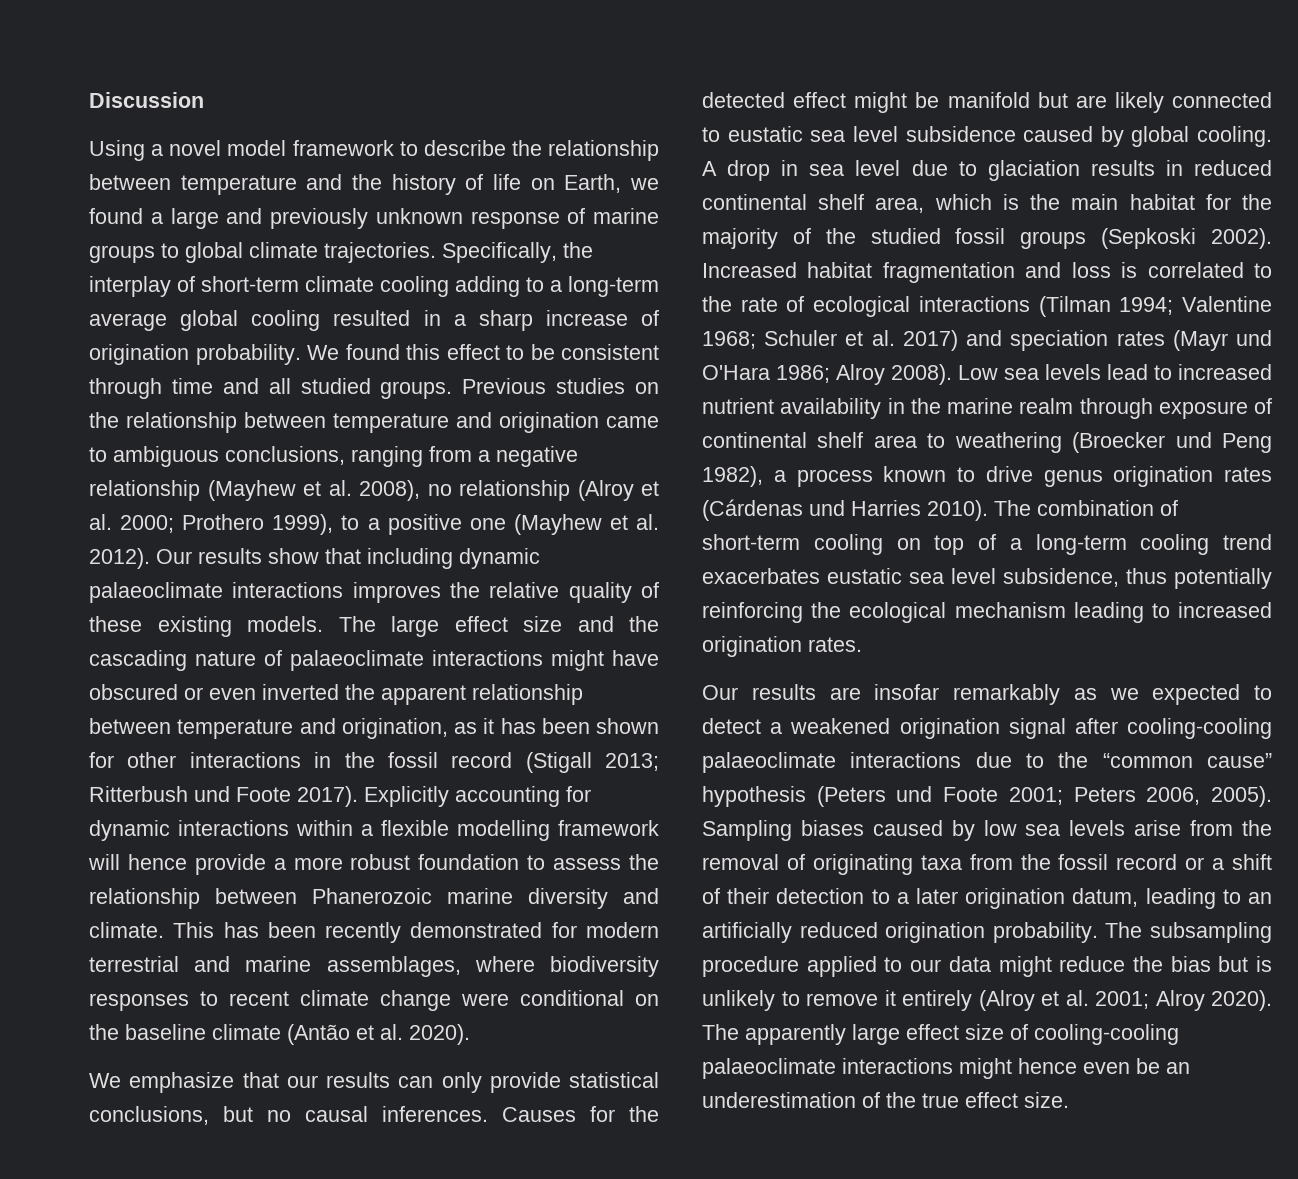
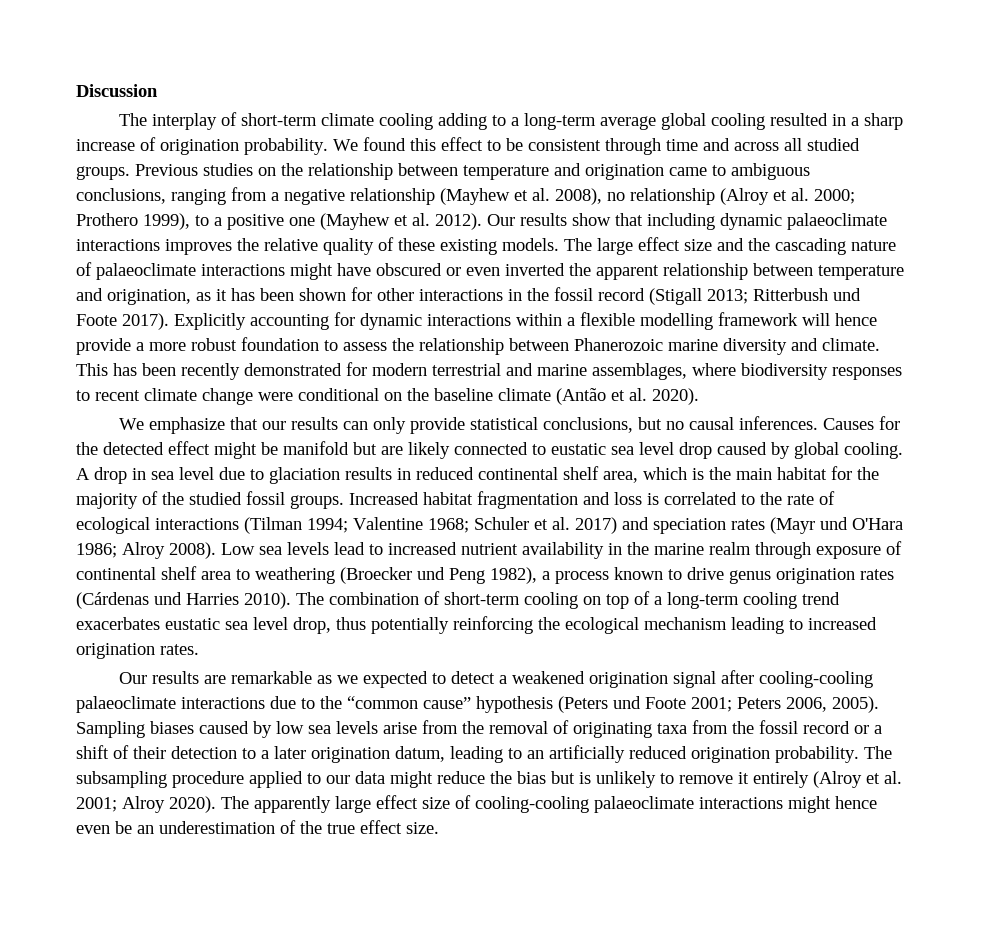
- Using a novel model framework to describe the relationship between temperature and the history of life on Earth, we found a large and previously unknown response of marine groups to global climate trajectories. Specifically, the interplay of short-term climate cooling adding to a long-term average global cooling resulted in a sharp increase of origination probability.
+ The interplay of short-term climate cooling adding to a long-term average global cooling resulted in a sharp increase of origination probability.
- We found this effect to be consistent through time and all studied groups.
+ We found this effect to be consistent through time and across all studied groups.
- Causes for the detected effect might be manifold but are likely connected to eustatic sea level subsidence caused by global cooling.
+ Causes for the detected effect might be manifold but are likely connected to eustatic sea level drop caused by global cooling.
- A drop in sea level due to glaciation results in reduced continental shelf area, which is the main habitat for the majority of the studied fossil groups (Sepkoski 2002).
+ A drop in sea level due to glaciation results in reduced continental shelf area, which is the main habitat for the majority of the studied fossil groups.
- The combination of short-term cooling on top of a long-term cooling trend exacerbates eustatic sea level subsidence, thus potentially reinforcing the ecological mechanism leading to increased origination rates.
+ The combination of short-term cooling on top of a long-term cooling trend exacerbates eustatic sea level drop, thus potentially reinforcing the ecological mechanism leading to increased origination rates.
- Our results are insofar remarkably as we expected to detect a weakened origination signal after cooling-cooling palaeoclimate interactions due to the “common cause” hypothesis (Peters und Foote 2001; Peters 2006, 2005).
+ Our results are remarkable as we expected to detect a weakened origination signal after cooling-cooling palaeoclimate interactions due to the “common cause” hypothesis (Peters und Foote 2001; Peters 2006, 2005).

